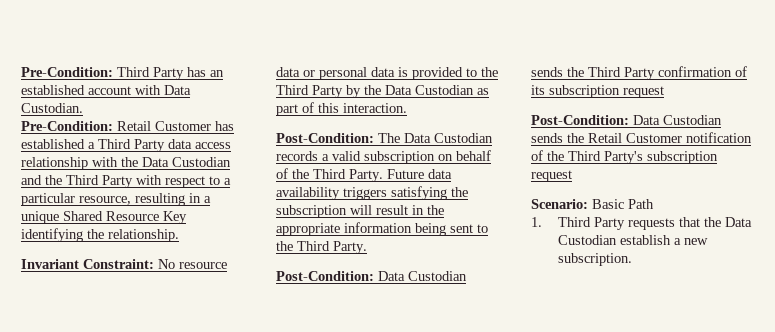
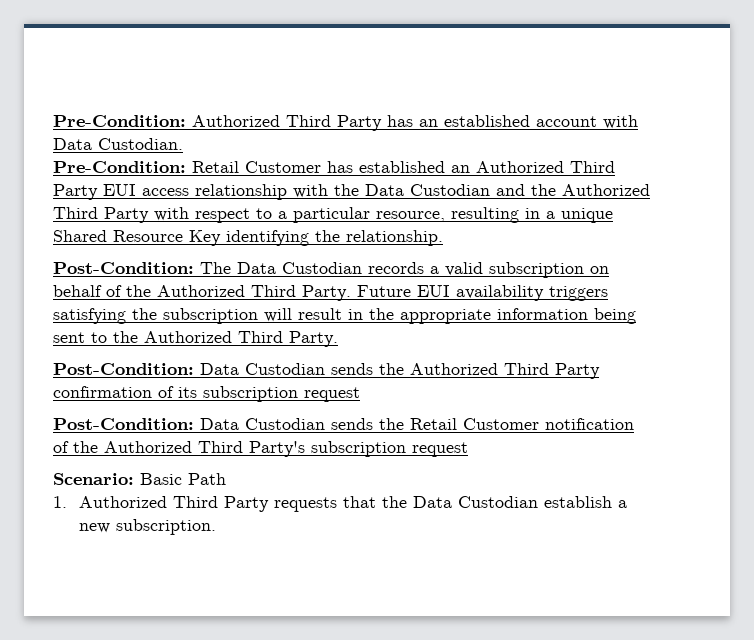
- Pre-Condition: Third Party has an established account with Data Custodian.
+ Pre-Condition: Authorized Third Party has an established account with Data Custodian.
- Pre-Condition: Retail Customer has established a Third Party data access relationship with the Data Custodian and the Third Party with respect to a particular resource, resulting in a unique Shared Resource Key identifying the relationship.
+ Pre-Condition: Retail Customer has established an Authorized Third Party EUI access relationship with the Data Custodian and the Authorized Third Party with respect to a particular resource, resulting in a unique Shared Resource Key identifying the relationship.
- Invariant Constraint: No resource data or personal data is provided to the Third Party by the Data Custodian as part of this interaction.
- Post-Condition: The Data Custodian records a valid subscription on behalf of the Third Party.
+ Post-Condition: The Data Custodian records a valid subscription on behalf of the Authorized Third Party.
- Future data availability triggers satisfying the subscription will result in the appropriate information being sent to the Third Party.
+ Future EUI availability triggers satisfying the subscription will result in the appropriate information being sent to the Authorized Third Party.
- Post-Condition: Data Custodian sends the Third Party confirmation of its subscription request
+ Post-Condition: Data Custodian sends the Authorized Third Party confirmation of its subscription request
- Post-Condition: Data Custodian sends the Retail Customer notification of the Third Party's subscription request
+ Post-Condition: Data Custodian sends the Retail Customer notification of the Authorized Third Party's subscription request
- 1. Third Party requests that the Data Custodian establish a new subscription.
+ 1. Authorized Third Party requests that the Data Custodian establish a new subscription.

